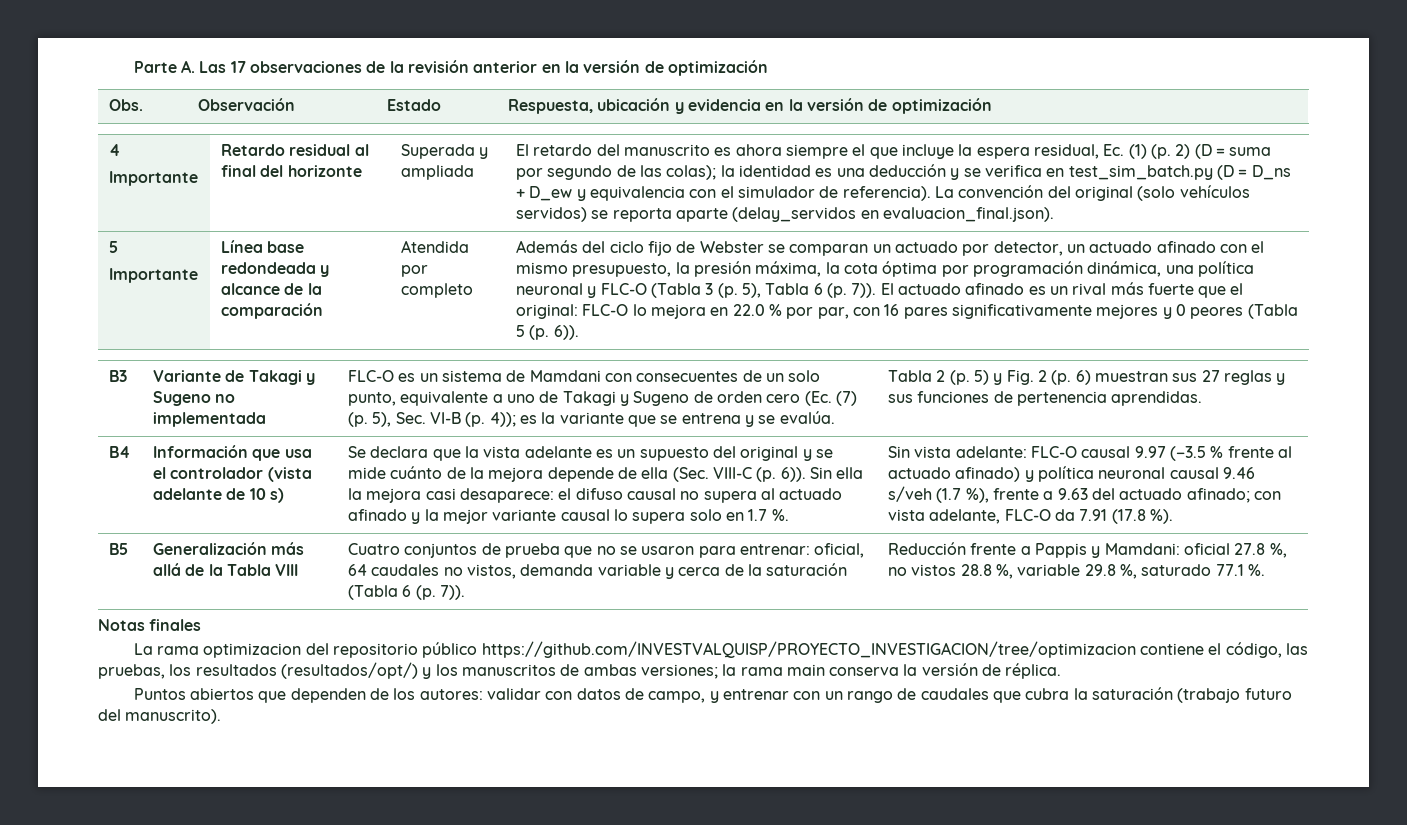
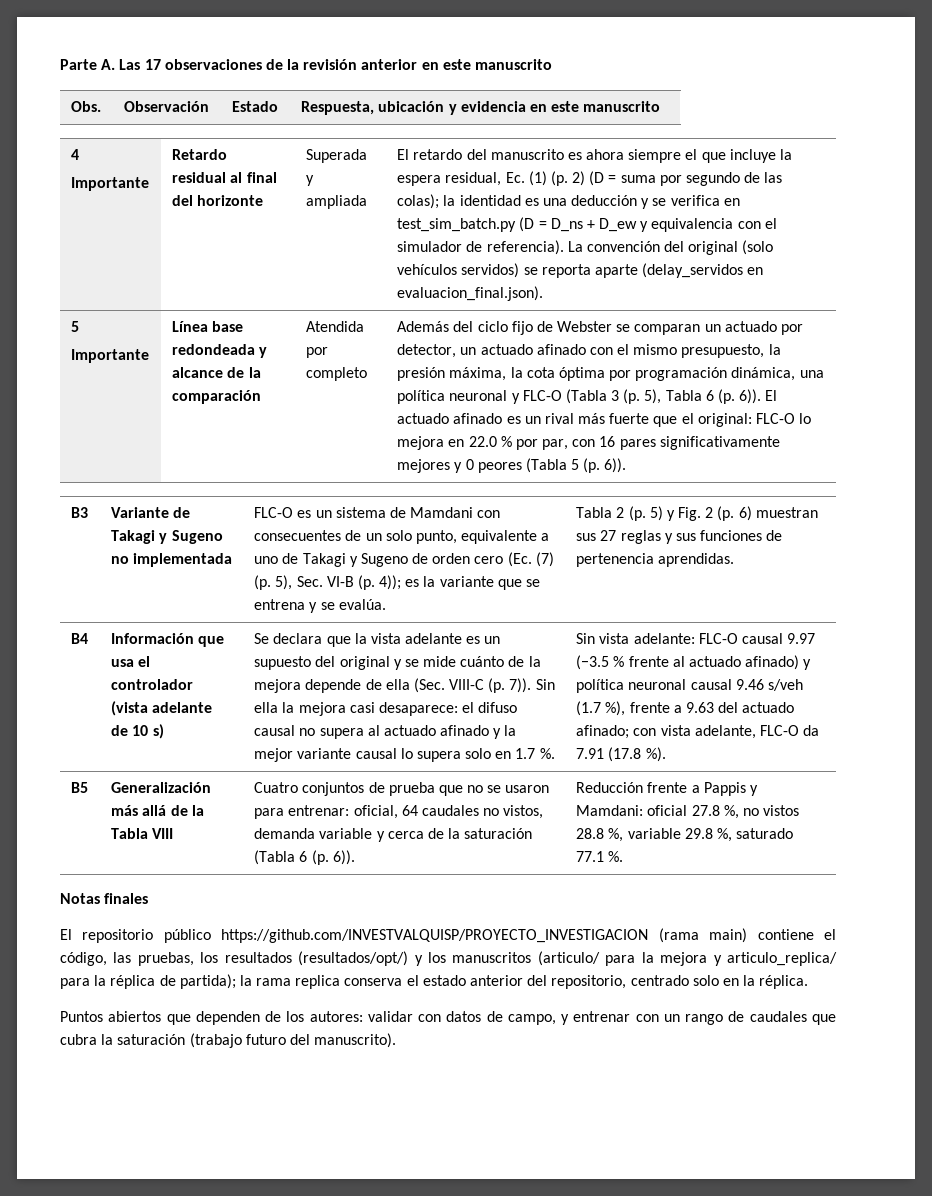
- Parte A. Las 17 observaciones de la revisión anterior en la versión de optimización
+ Parte A. Las 17 observaciones de la revisión anterior en este manuscrito
- Obs. | Observación | Estado | Respuesta, ubicación y evidencia en la versión de optimización
+ Obs. | Observación | Estado | Respuesta, ubicación y evidencia en este manuscrito
- Además del ciclo fijo de Webster se comparan un actuado por detector, un actuado afinado con el mismo presupuesto, la presión máxima, la cota óptima por programación dinámica, una política neuronal y FLC-O (Tabla 3 (p. 5), Tabla 6 (p. 7)).
+ Además del ciclo fijo de Webster se comparan un actuado por detector, un actuado afinado con el mismo presupuesto, la presión máxima, la cota óptima por programación dinámica, una política neuronal y FLC-O (Tabla 3 (p. 5), Tabla 6 (p. 6)).
- Se declara que la vista adelante es un supuesto del original y se mide cuánto de la mejora depende de ella (Sec. VIII-C (p. 6)).
+ Se declara que la vista adelante es un supuesto del original y se mide cuánto de la mejora depende de ella (Sec. VIII-C (p. 7)).
- Cuatro conjuntos de prueba que no se usaron para entrenar: oficial, 64 caudales no vistos, demanda variable y cerca de la saturación (Tabla 6 (p. 7)).
+ Cuatro conjuntos de prueba que no se usaron para entrenar: oficial, 64 caudales no vistos, demanda variable y cerca de la saturación (Tabla 6 (p. 6)).
- La rama optimizacion del repositorio público https://github.com/INVESTVALQUISP/PROYECTO_INVESTIGACION/tree/optimizacion contiene el código, las pruebas, los resultados (resultados/opt/) y los manuscritos de ambas versiones; la rama main conserva la versión de réplica.
+ El repositorio público https://github.com/INVESTVALQUISP/PROYECTO_INVESTIGACION (rama main) contiene el código, las pruebas, los resultados (resultados/opt/) y los manuscritos (articulo/ para la mejora y articulo_replica/ para la réplica de partida); la rama replica conserva el estado anterior del repositorio, centrado solo en la réplica.

